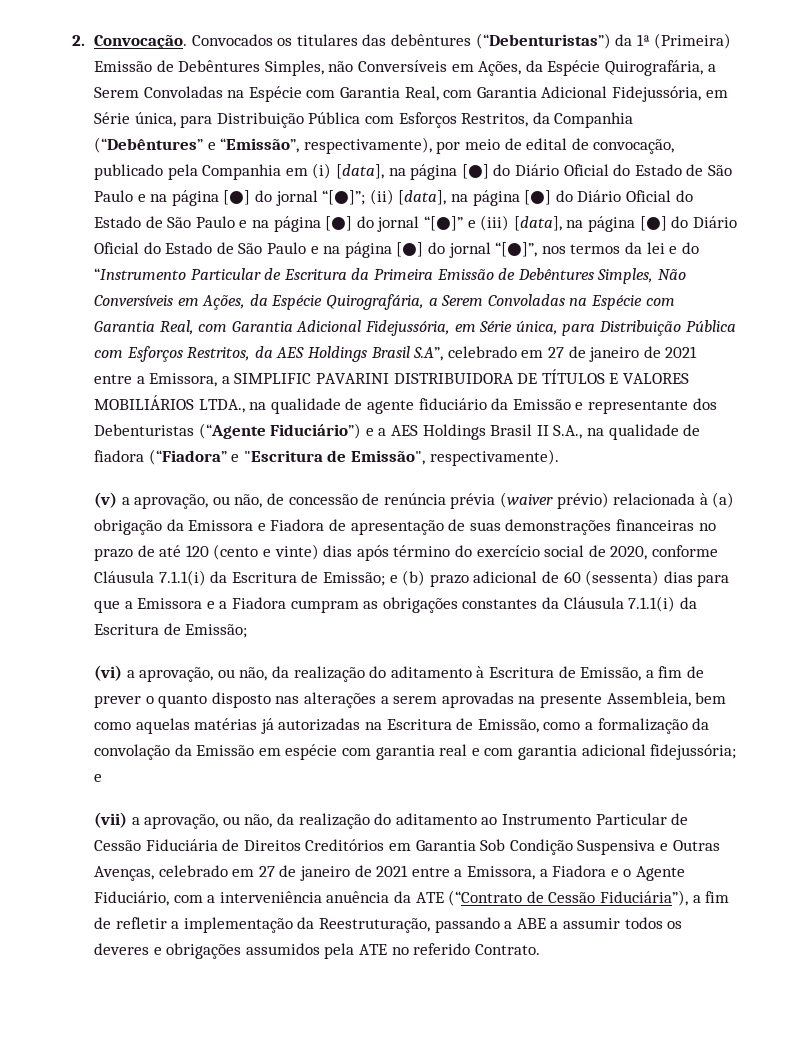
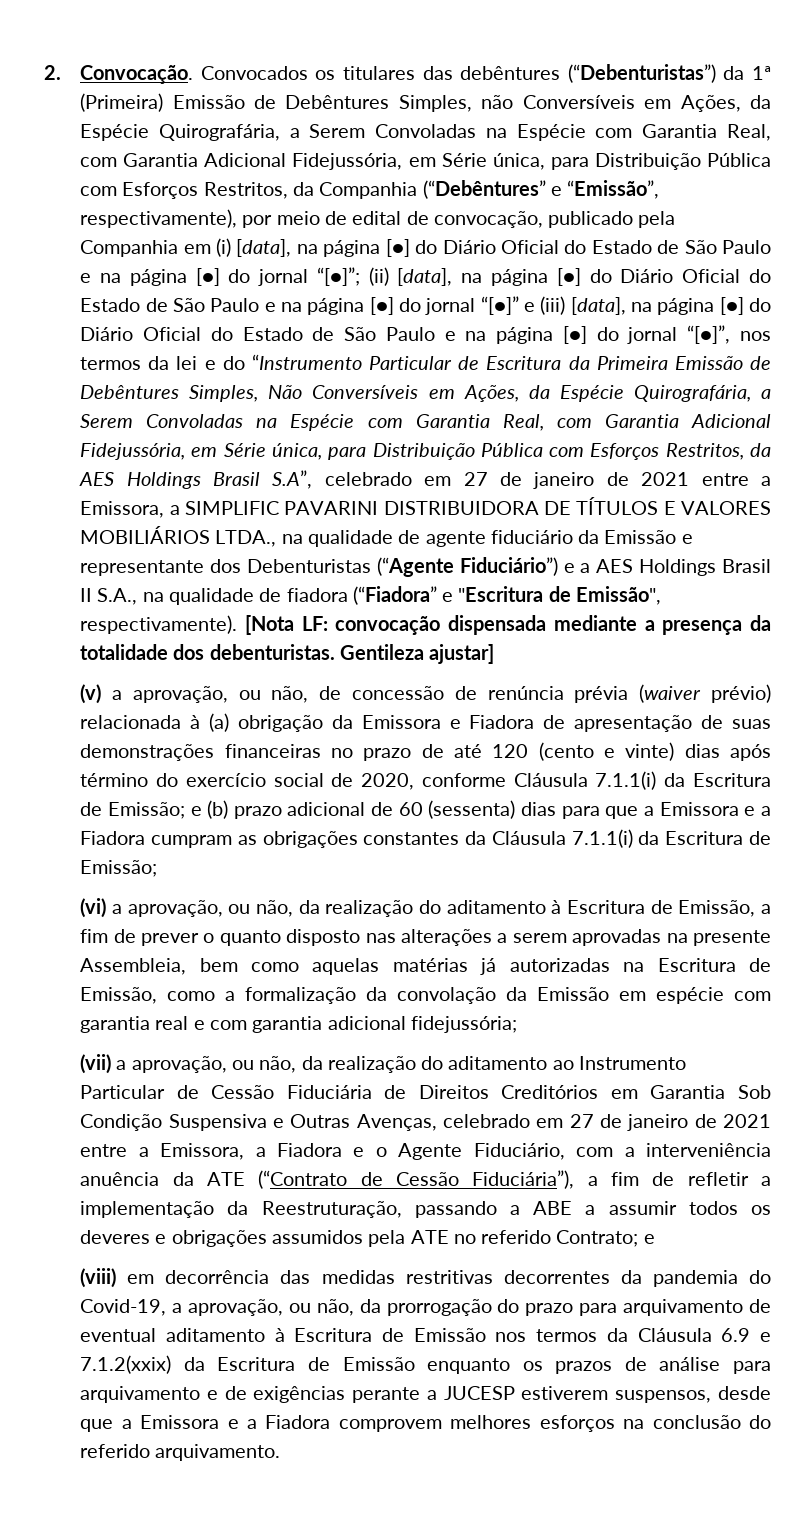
+ [Nota LF: convocação dispensada mediante a presença da totalidade dos debenturistas. Gentileza ajustar]
- (vi) a aprovação, ou não, da realização do aditamento à Escritura de Emissão, a fim de prever o quanto disposto nas alterações a serem aprovadas na presente Assembleia, bem como aquelas matérias já autorizadas na Escritura de Emissão, como a formalização da convolação da Emissão em espécie com garantia real e com garantia adicional fidejussória; e
+ (vi) a aprovação, ou não, da realização do aditamento à Escritura de Emissão, a fim de prever o quanto disposto nas alterações a serem aprovadas na presente Assembleia, bem como aquelas matérias já autorizadas na Escritura de Emissão, como a formalização da convolação da Emissão em espécie com garantia real e com garantia adicional fidejussória;
- (vii) a aprovação, ou não, da realização do aditamento ao Instrumento Particular de Cessão Fiduciária de Direitos Creditórios em Garantia Sob Condição Suspensiva e Outras Avenças, celebrado em 27 de janeiro de 2021 entre a Emissora, a Fiadora e o Agente Fiduciário, com a interveniência anuência da ATE (“Contrato de Cessão Fiduciária”), a fim de refletir a implementação da Reestruturação, passando a ABE a assumir todos os deveres e obrigações assumidos pela ATE no referido Contrato.
+ (vii) a aprovação, ou não, da realização do aditamento ao Instrumento Particular de Cessão Fiduciária de Direitos Creditórios em Garantia Sob Condição Suspensiva e Outras Avenças, celebrado em 27 de janeiro de 2021 entre a Emissora, a Fiadora e o Agente Fiduciário, com a interveniência anuência da ATE (“Contrato de Cessão Fiduciária”), a fim de refletir a implementação da Reestruturação, passando a ABE a assumir todos os deveres e obrigações assumidos pela ATE no referido Contrato; e
+ (viii) em decorrência das medidas restritivas decorrentes da pandemia do Covid-19, a aprovação, ou não, da prorrogação do prazo para arquivamento de eventual aditamento à Escritura de Emissão nos termos da Cláusula 6.9 e 7.1.2(xxix) da Escritura de Emissão enquanto os prazos de análise para arquivamento e de exigências perante a JUCESP estiverem suspensos, desde que a Emissora e a Fiadora comprovem melhores esforços na conclusão do referido arquivamento.

